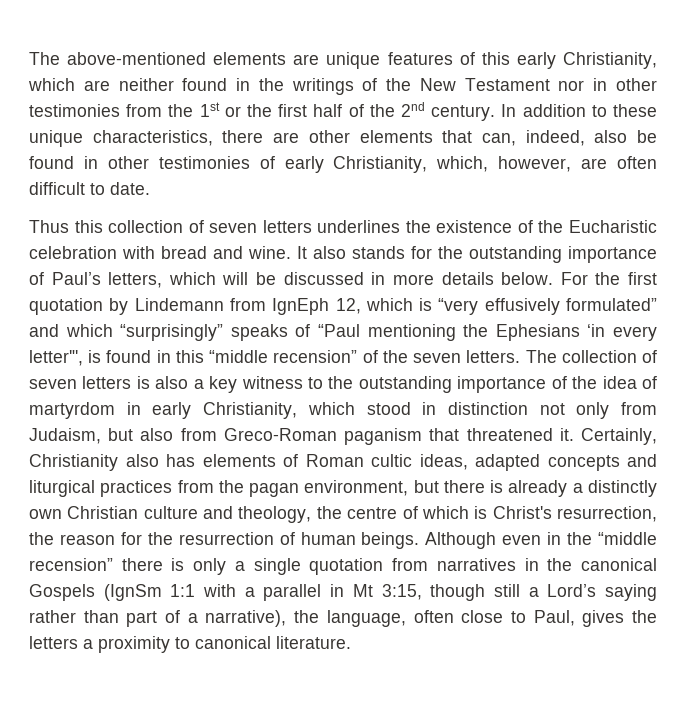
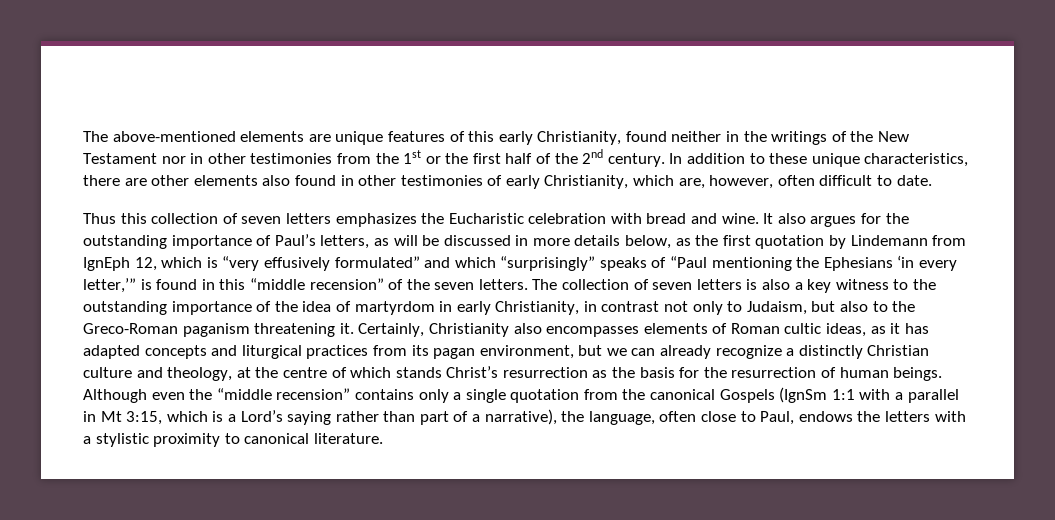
- The above-mentioned elements are unique features of this early Christianity, which are neither found in the writings of the New Testament nor in other testimonies from the 1st or the first half of the 2nd century.
+ The above-mentioned elements are unique features of this early Christianity, found neither in the writings of the New Testament nor in other testimonies from the 1st or the first half of the 2nd century.
- In addition to these unique characteristics, there are other elements that can, indeed, also be found in other testimonies of early Christianity, which, however, are often difficult to date.
+ In addition to these unique characteristics, there are other elements also found in other testimonies of early Christianity, which are, however, often difficult to date.
- Thus this collection of seven letters underlines the existence of the Eucharistic celebration with bread and wine.
+ Thus this collection of seven letters emphasizes the Eucharistic celebration with bread and wine.
- It also stands for the outstanding importance of Paul’s letters, which will be discussed in more details below. For the first quotation by Lindemann from IgnEph 12, which is “very effusively formulated” and which “surprisingly” speaks of “Paul mentioning the Ephesians ‘in every letter'", is found in this “middle recension” of the seven letters.
+ It also argues for the outstanding importance of Paul’s letters, as will be discussed in more details below, as the first quotation by Lindemann from IgnEph 12, which is “very effusively formulated” and which “surprisingly” speaks of “Paul mentioning the Ephesians ‘in every letter,’” is found in this “middle recension” of the seven letters.
- The collection of seven letters is also a key witness to the outstanding importance of the idea of martyrdom in early Christianity, which stood in distinction not only from Judaism, but also from Greco-Roman paganism that threatened it.
+ The collection of seven letters is also a key witness to the outstanding importance of the idea of martyrdom in early Christianity, in contrast not only to Judaism, but also to the Greco-Roman paganism threatening it.
- Certainly, Christianity also has elements of Roman cultic ideas, adapted concepts and liturgical practices from the pagan environment, but there is already a distinctly own Christian culture and theology, the centre of which is Christ's resurrection, the reason for the resurrection of human beings.
+ Certainly, Christianity also encompasses elements of Roman cultic ideas, as it has adapted concepts and liturgical practices from its pagan environment, but we can already recognize a distinctly Christian culture and theology, at the centre of which stands Christ’s resurrection as the basis for the resurrection of human beings.
- Although even in the “middle recension” there is only a single quotation from narratives in the canonical Gospels (IgnSm 1:1 with a parallel in Mt 3:15, though still a Lord’s saying rather than part of a narrative), the language, often close to Paul, gives the letters a proximity to canonical literature.
+ Although even the “middle recension” contains only a single quotation from the canonical Gospels (IgnSm 1:1 with a parallel in Mt 3:15, which is a Lord’s saying rather than part of a narrative), the language, often close to Paul, endows the letters with a stylistic proximity to canonical literature.

